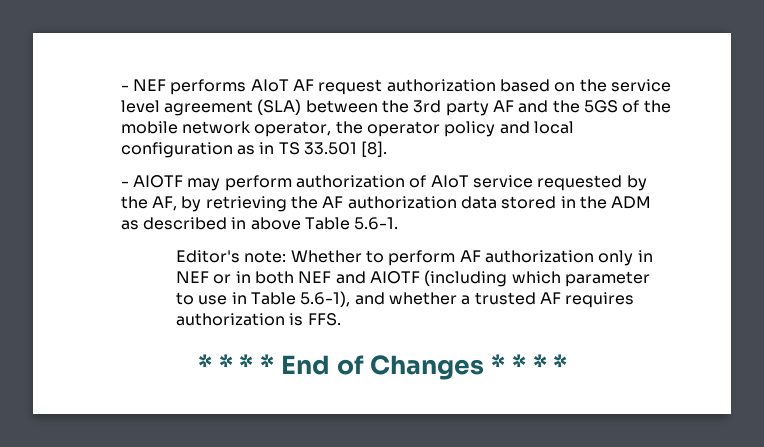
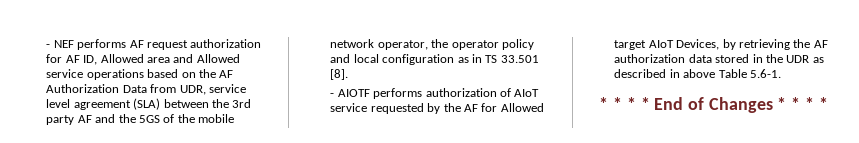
- - NEF performs AIoT AF request authorization based on the service level agreement (SLA) between the 3rd party AF and the 5GS of the mobile network operator, the operator policy and local configuration as in TS 33.501 [8].
+ - NEF performs AF request authorization for AF ID, Allowed area and Allowed service operations based on the AF Authorization Data from UDR, service level agreement (SLA) between the 3rd party AF and the 5GS of the mobile network operator, the operator policy and local configuration as in TS 33.501 [8].
- - AIOTF may perform authorization of AIoT service requested by the AF, by retrieving the AF authorization data stored in the ADM as described in above Table 5.6-1.
+ - AIOTF performs authorization of AIoT service requested by the AF for Allowed target AIoT Devices, by retrieving the AF authorization data stored in the UDR as described in above Table 5.6-1.
- Editor's note: Whether to perform AF authorization only in NEF or in both NEF and AIOTF (including which parameter to use in Table 5.6-1), and whether a trusted AF requires authorization is FFS.

